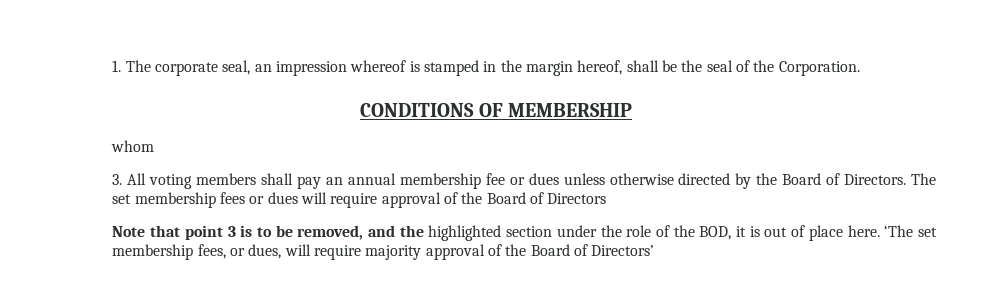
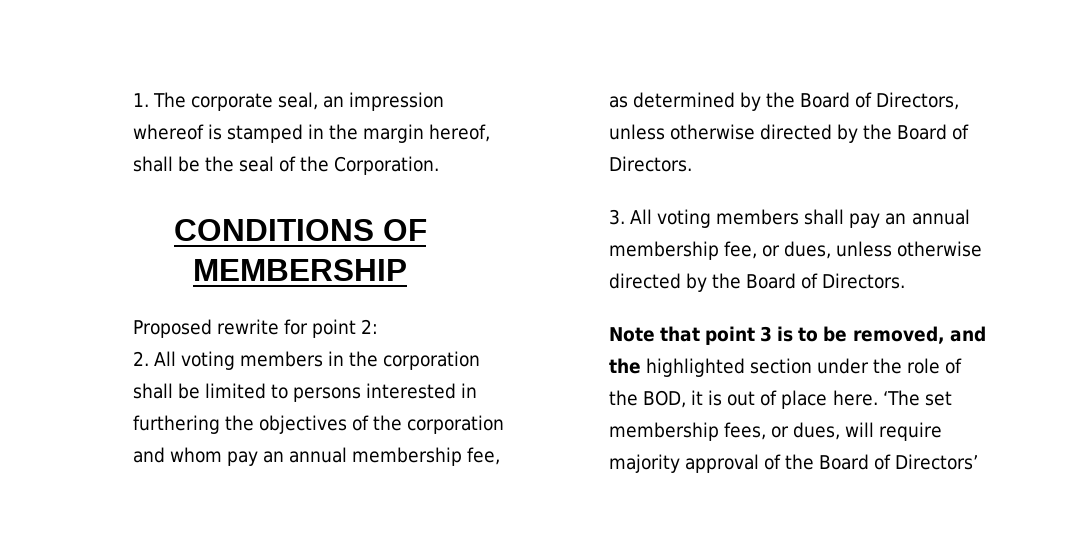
- whom
+ Proposed rewrite for point 2:
+ 2. All voting members in the corporation shall be limited to persons interested in furthering the objectives of the corporation and whom pay an annual membership fee, as determined by the Board of Directors, unless otherwise directed by the Board of Directors.
- 3. All voting members shall pay an annual membership fee or dues unless otherwise directed by the Board of Directors. The set membership fees or dues will require approval of the Board of Directors
+ 3. All voting members shall pay an annual membership fee, or dues, unless otherwise directed by the Board of Directors.

